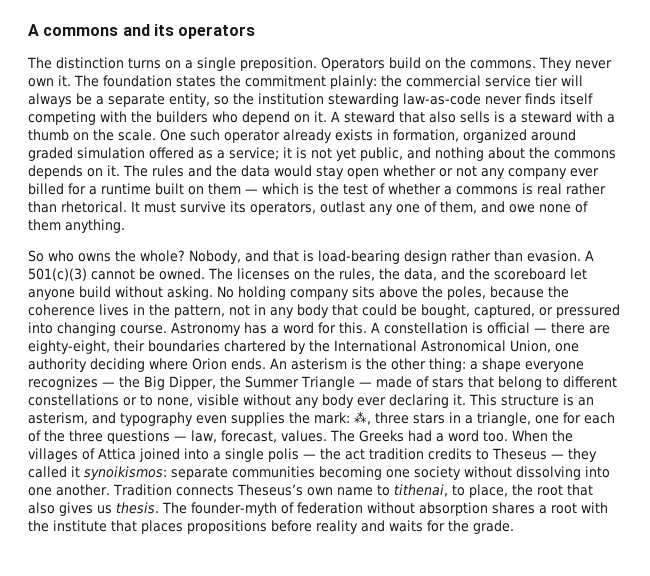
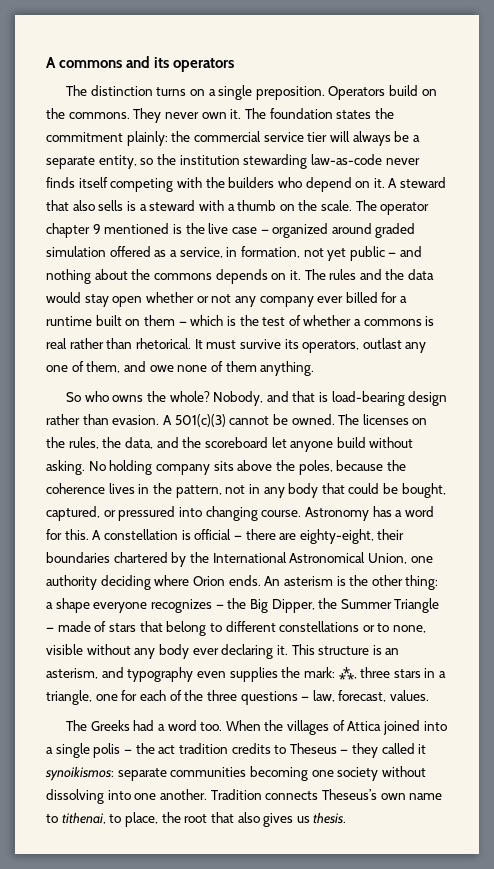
- One such operator already exists in formation, organized around graded simulation offered as a service; it is not yet public, and nothing about the commons depends on it.
+ The operator chapter 9 mentioned is the live case — organized around graded simulation offered as a service, in formation, not yet public — and nothing about the commons depends on it.
- This structure is an asterism, and typography even supplies the mark: ⁂, three stars in a triangle, one for each of the three questions — law, forecast, values. The Greeks had a word too.
+ This structure is an asterism, and typography even supplies the mark: ⁂, three stars in a triangle, one for each of the three questions — law, forecast, values.
+ The Greeks had a word too.
- The founder-myth of federation without absorption shares a root with the institute that places propositions before reality and waits for the grade.

